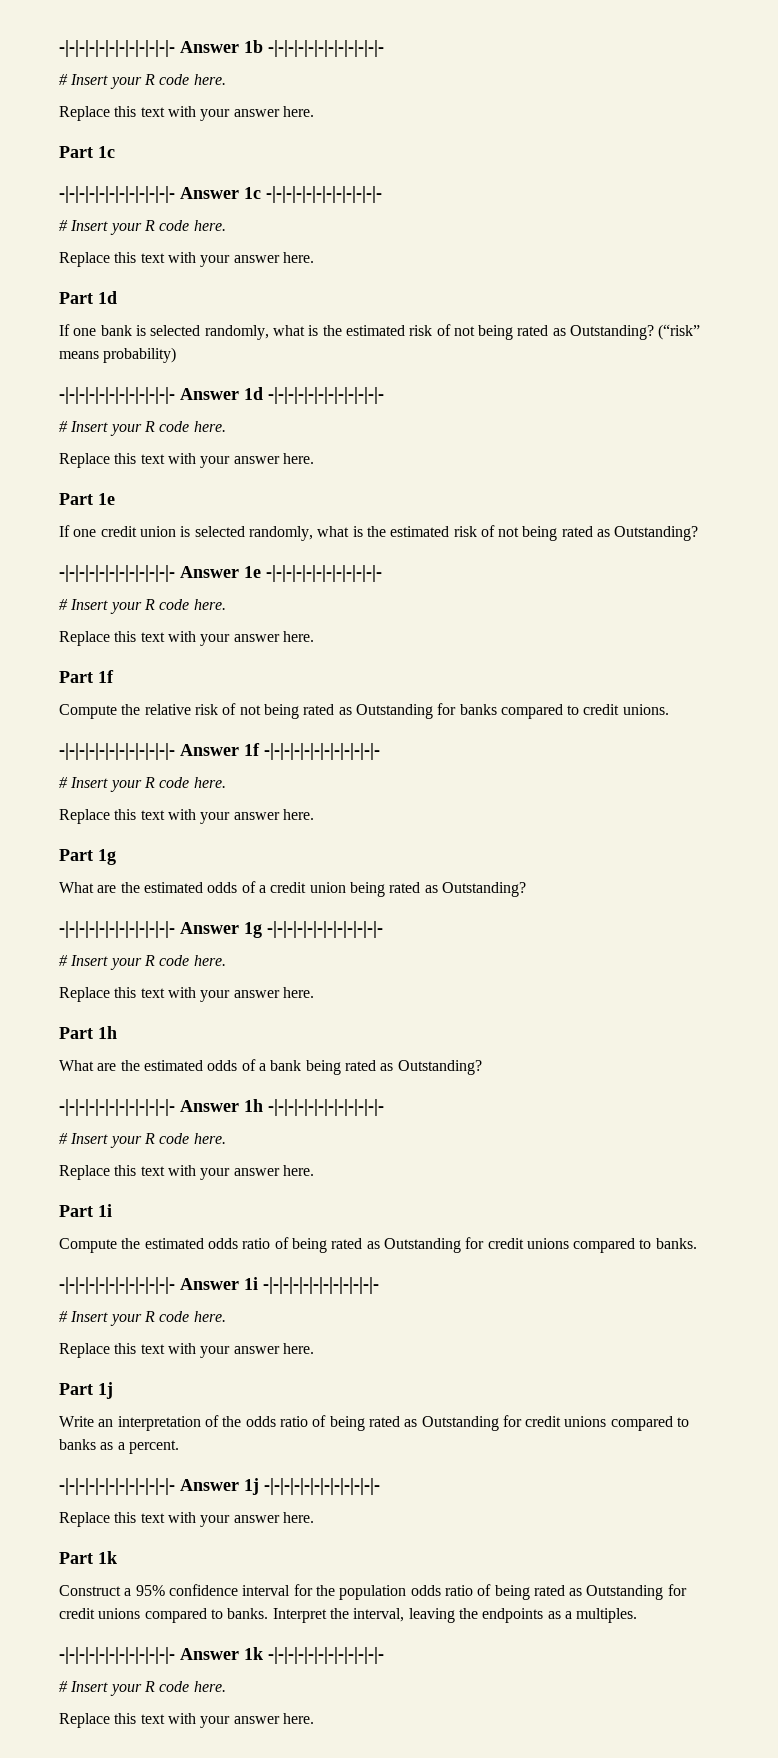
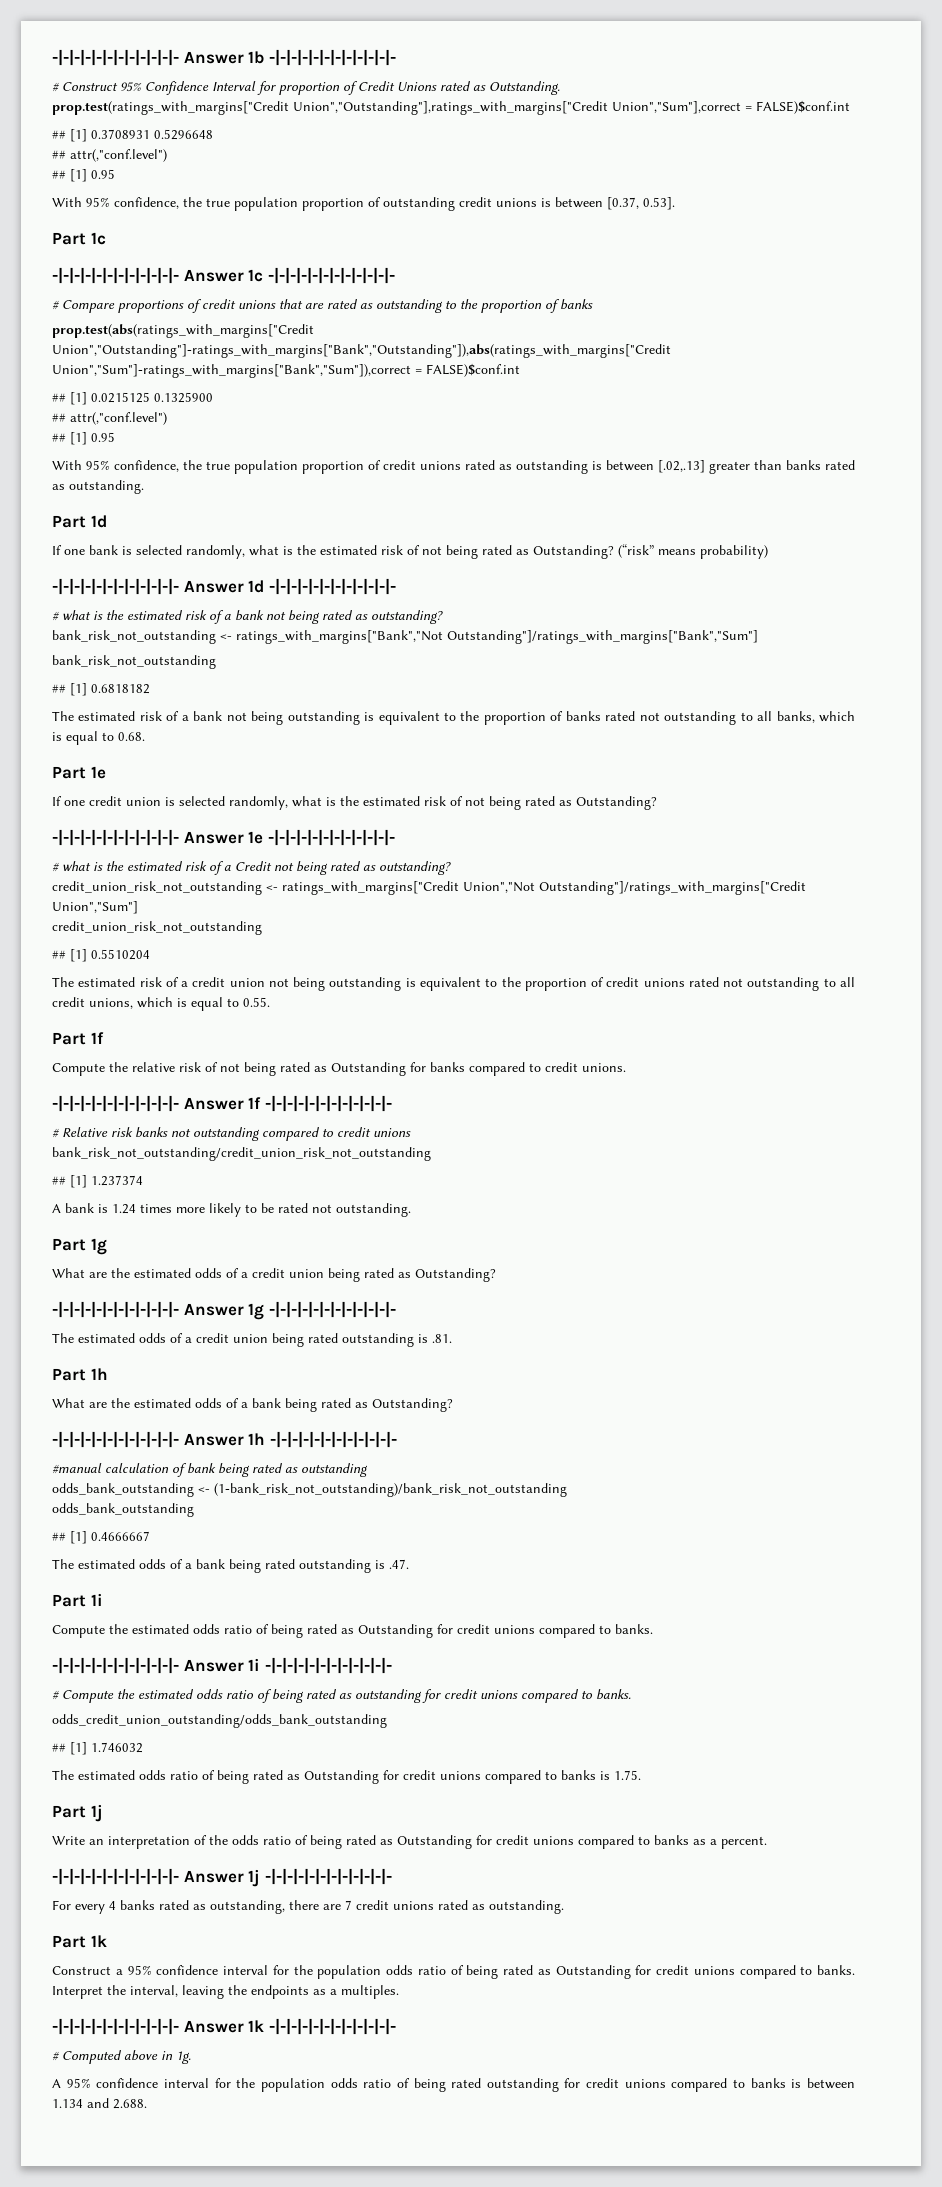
  -|-|-|-|-|-|-|-|-|-|-|- Answer 1b -|-|-|-|-|-|-|-|-|-|-|-
- # Insert your R code here.
- Replace this text with your answer here.
+ # Construct 95% Confidence Interval for proportion of Credit Unions rated as Outstanding.
+ prop.test(ratings_with_margins["Credit Union","Outstanding"],ratings_with_margins["Credit Union","Sum"],correct = FALSE)$conf.int
+ ## [1] 0.3708931 0.5296648
+ ## attr(,"conf.level")
+ ## [1] 0.95
+ With 95% confidence, the true population proportion of outstanding credit unions is between [0.37, 0.53].
  -|-|-|-|-|-|-|-|-|-|-|- Answer 1c -|-|-|-|-|-|-|-|-|-|-|-
- # Insert your R code here.
- Replace this text with your answer here.
+ # Compare proportions of credit unions that are rated as outstanding to the proportion of banks
+ prop.test(abs(ratings_with_margins["Credit Union","Outstanding"]-ratings_with_margins["Bank","Outstanding"]),abs(ratings_with_margins["Credit Union","Sum"]-ratings_with_margins["Bank","Sum"]),correct = FALSE)$conf.int
+ ## [1] 0.0215125 0.1325900
+ ## attr(,"conf.level")
+ ## [1] 0.95
+ With 95% confidence, the true population proportion of credit unions rated as outstanding is between [.02,.13] greater than banks rated as outstanding.
  -|-|-|-|-|-|-|-|-|-|-|- Answer 1d -|-|-|-|-|-|-|-|-|-|-|-
- # Insert your R code here.
- Replace this text with your answer here.
+ # what is the estimated risk of a bank not being rated as outstanding?
+ bank_risk_not_outstanding <- ratings_with_margins["Bank","Not Outstanding"]/ratings_with_margins["Bank","Sum"]
+ bank_risk_not_outstanding
+ ## [1] 0.6818182
+ The estimated risk of a bank not being outstanding is equivalent to the proportion of banks rated not outstanding to all banks, which is equal to 0.68.
  -|-|-|-|-|-|-|-|-|-|-|- Answer 1e -|-|-|-|-|-|-|-|-|-|-|-
- # Insert your R code here.
- Replace this text with your answer here.
+ # what is the estimated risk of a Credit not being rated as outstanding?
+ credit_union_risk_not_outstanding <- ratings_with_margins["Credit Union","Not Outstanding"]/ratings_with_margins["Credit Union","Sum"]
+ credit_union_risk_not_outstanding
+ ## [1] 0.5510204
+ The estimated risk of a credit union not being outstanding is equivalent to the proportion of credit unions rated not outstanding to all credit unions, which is equal to 0.55.
  -|-|-|-|-|-|-|-|-|-|-|- Answer 1f -|-|-|-|-|-|-|-|-|-|-|-
- # Insert your R code here.
- Replace this text with your answer here.
+ # Relative risk banks not outstanding compared to credit unions
+ bank_risk_not_outstanding/credit_union_risk_not_outstanding
+ ## [1] 1.237374
+ A bank is 1.24 times more likely to be rated not outstanding.
  -|-|-|-|-|-|-|-|-|-|-|- Answer 1g -|-|-|-|-|-|-|-|-|-|-|-
- # Insert your R code here.
- Replace this text with your answer here.
+ The estimated odds of a credit union being rated outstanding is .81.
  -|-|-|-|-|-|-|-|-|-|-|- Answer 1h -|-|-|-|-|-|-|-|-|-|-|-
- # Insert your R code here.
- Replace this text with your answer here.
+ #manual calculation of bank being rated as outstanding
+ odds_bank_outstanding <- (1-bank_risk_not_outstanding)/bank_risk_not_outstanding
+ odds_bank_outstanding
+ ## [1] 0.4666667
+ The estimated odds of a bank being rated outstanding is .47.
  -|-|-|-|-|-|-|-|-|-|-|- Answer 1i -|-|-|-|-|-|-|-|-|-|-|-
- # Insert your R code here.
- Replace this text with your answer here.
+ # Compute the estimated odds ratio of being rated as outstanding for credit unions compared to banks.
+ odds_credit_union_outstanding/odds_bank_outstanding
+ ## [1] 1.746032
+ The estimated odds ratio of being rated as Outstanding for credit unions compared to banks is 1.75.
  -|-|-|-|-|-|-|-|-|-|-|- Answer 1j -|-|-|-|-|-|-|-|-|-|-|-
- Replace this text with your answer here.
+ For every 4 banks rated as outstanding, there are 7 credit unions rated as outstanding.
  -|-|-|-|-|-|-|-|-|-|-|- Answer 1k -|-|-|-|-|-|-|-|-|-|-|-
- # Insert your R code here.
- Replace this text with your answer here.
+ # Computed above in 1g.
+ A 95% confidence interval for the population odds ratio of being rated outstanding for credit unions compared to banks is between 1.134 and 2.688.

